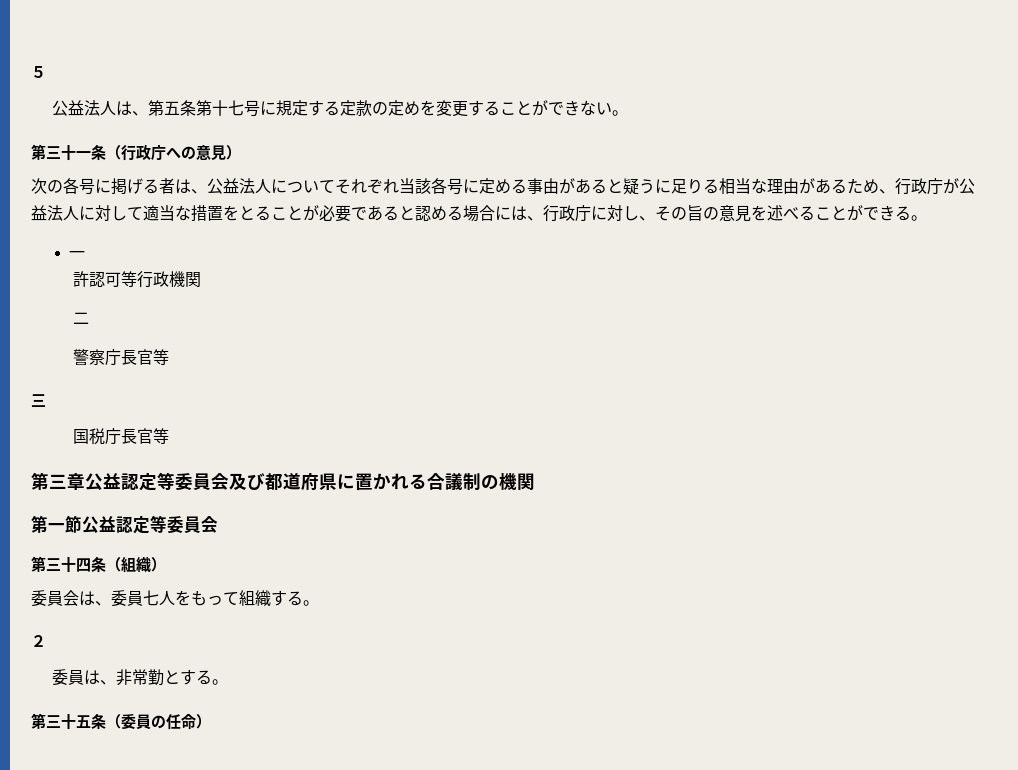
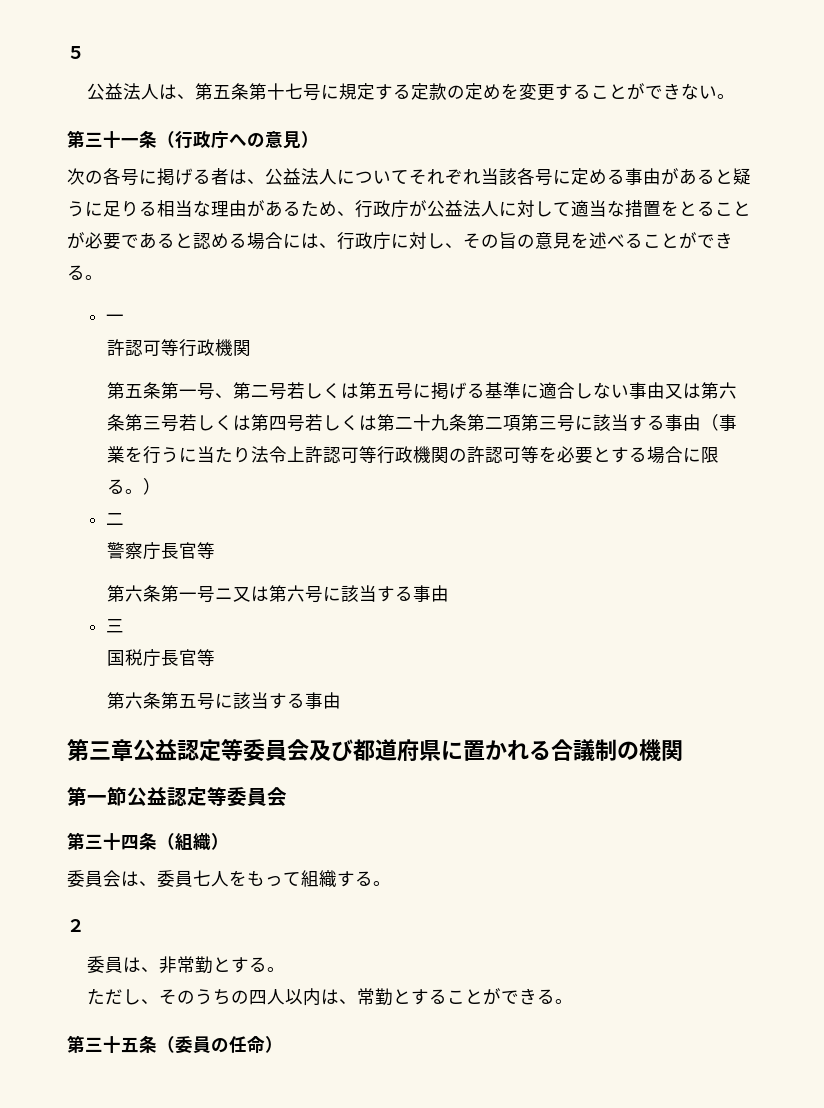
+ 第五条第一号、第二号若しくは第五号に掲げる基準に適合しない事由又は第六条第三号若しくは第四号若しくは第二十九条第二項第三号に該当する事由（事業を行うに当たり法令上許認可等行政機関の許認可等を必要とする場合に限る。）
  二
  警察庁長官等
+ 第六条第一号ニ又は第六号に該当する事由
  三
  国税庁長官等
+ 第六条第五号に該当する事由
+ ただし、そのうちの四人以内は、常勤とすることができる。

